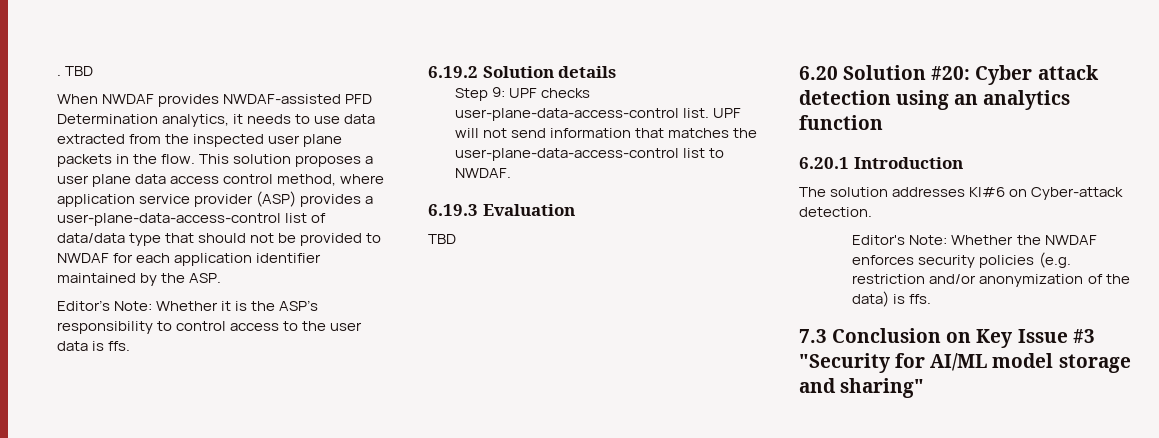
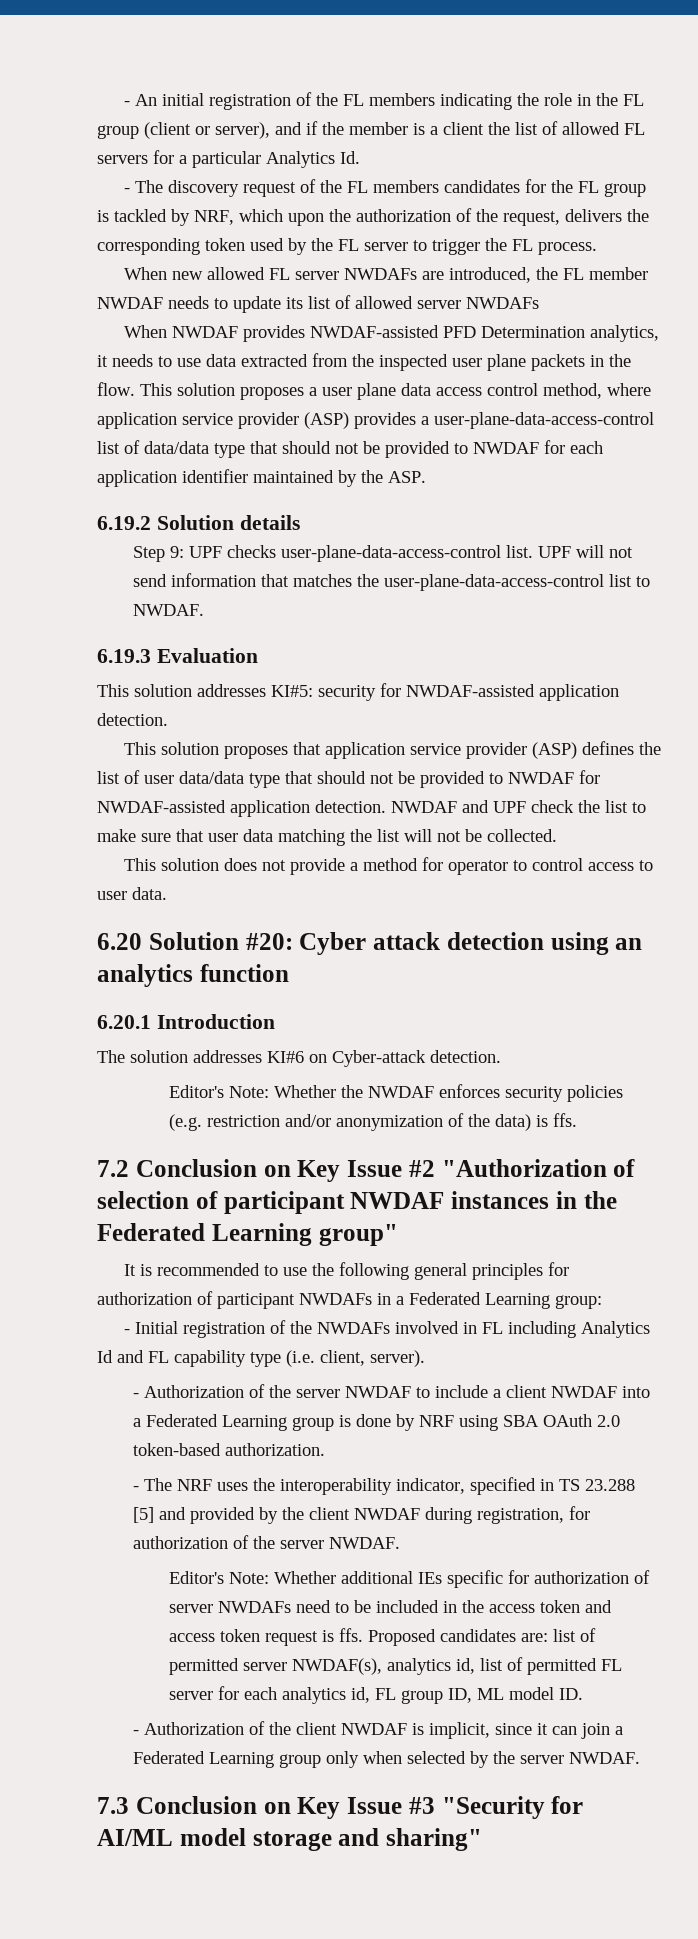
- . TBD
+ - An initial registration of the FL members indicating the role in the FL group (client or server), and if the member is a client the list of allowed FL servers for a particular Analytics Id.
+ - The discovery request of the FL members candidates for the FL group is tackled by NRF, which upon the authorization of the request, delivers the corresponding token used by the FL server to trigger the FL process.
+ When new allowed FL server NWDAFs are introduced, the FL member NWDAF needs to update its list of allowed server NWDAFs
- Editor’s Note: Whether it is the ASP’s responsibility to control access to the user data is ffs.
  6.19.3 Evaluation
- TBD
+ This solution addresses KI#5: security for NWDAF-assisted application detection.
+ This solution proposes that application service provider (ASP) defines the list of user data/data type that should not be provided to NWDAF for NWDAF-assisted application detection. NWDAF and UPF check the list to make sure that user data matching the list will not be collected.
+ This solution does not provide a method for operator to control access to user data.
+ 7.2 Conclusion on Key Issue #2 "Authorization of selection of participant NWDAF instances in the Federated Learning group"
+ It is recommended to use the following general principles for authorization of participant NWDAFs in a Federated Learning group:
+ - Initial registration of the NWDAFs involved in FL including Analytics Id and FL capability type (i.e. client, server).
+ - Authorization of the server NWDAF to include a client NWDAF into a Federated Learning group is done by NRF using SBA OAuth 2.0 token-based authorization.
+ - The NRF uses the interoperability indicator, specified in TS 23.288 [5] and provided by the client NWDAF during registration, for authorization of the server NWDAF.
+ Editor's Note: Whether additional IEs specific for authorization of server NWDAFs need to be included in the access token and access token request is ffs. Proposed candidates are: list of permitted server NWDAF(s), analytics id, list of permitted FL server for each analytics id, FL group ID, ML model ID.
+ - Authorization of the client NWDAF is implicit, since it can join a Federated Learning group only when selected by the server NWDAF.

